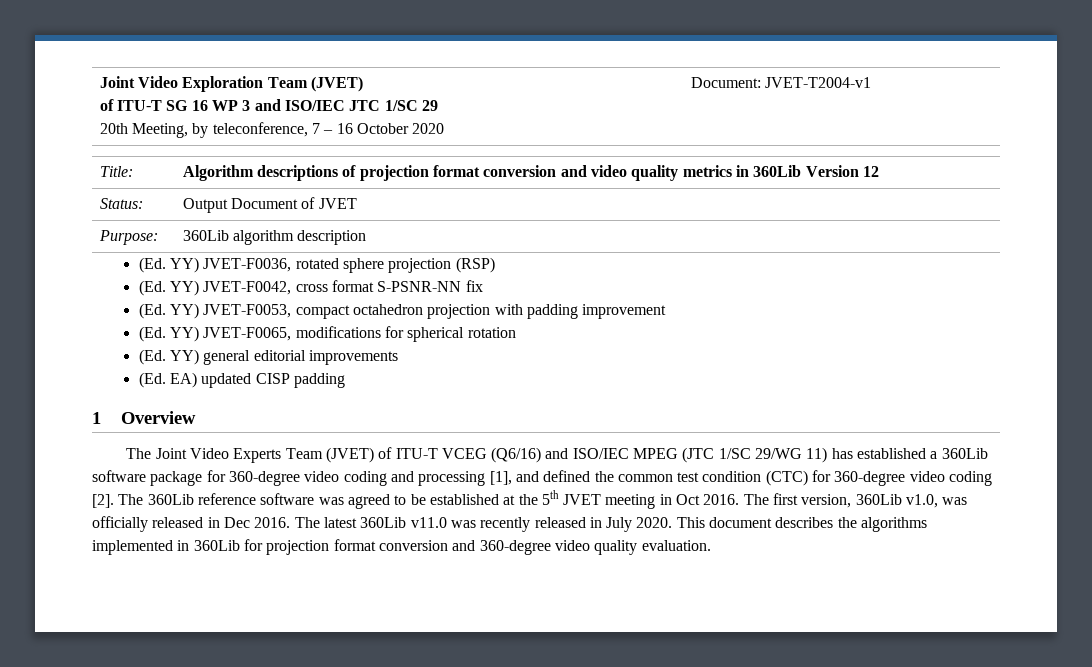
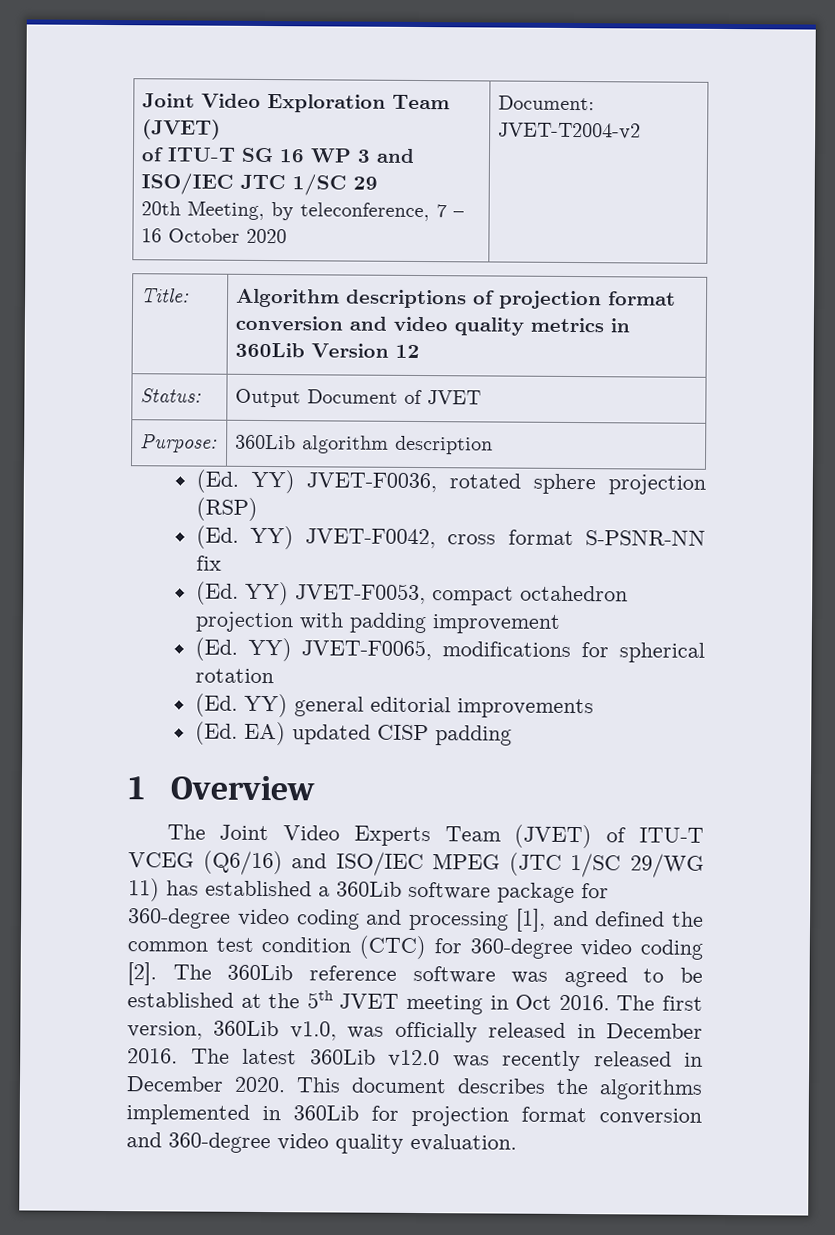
  Joint Video Exploration Team (JVET)
  of ITU-T SG 16 WP 3 and ISO/IEC JTC 1/SC 29
- 20th Meeting, by teleconference, 7 – 16 October 2020 | Document: JVET-T2004-v1
+ 20th Meeting, by teleconference, 7 – 16 October 2020 | Document: JVET-T2004-v2
- The first version, 360Lib v1.0, was officially released in Dec 2016.
+ The first version, 360Lib v1.0, was officially released in December 2016.
- The latest 360Lib v11.0 was recently released in July 2020.
+ The latest 360Lib v12.0 was recently released in December 2020.

